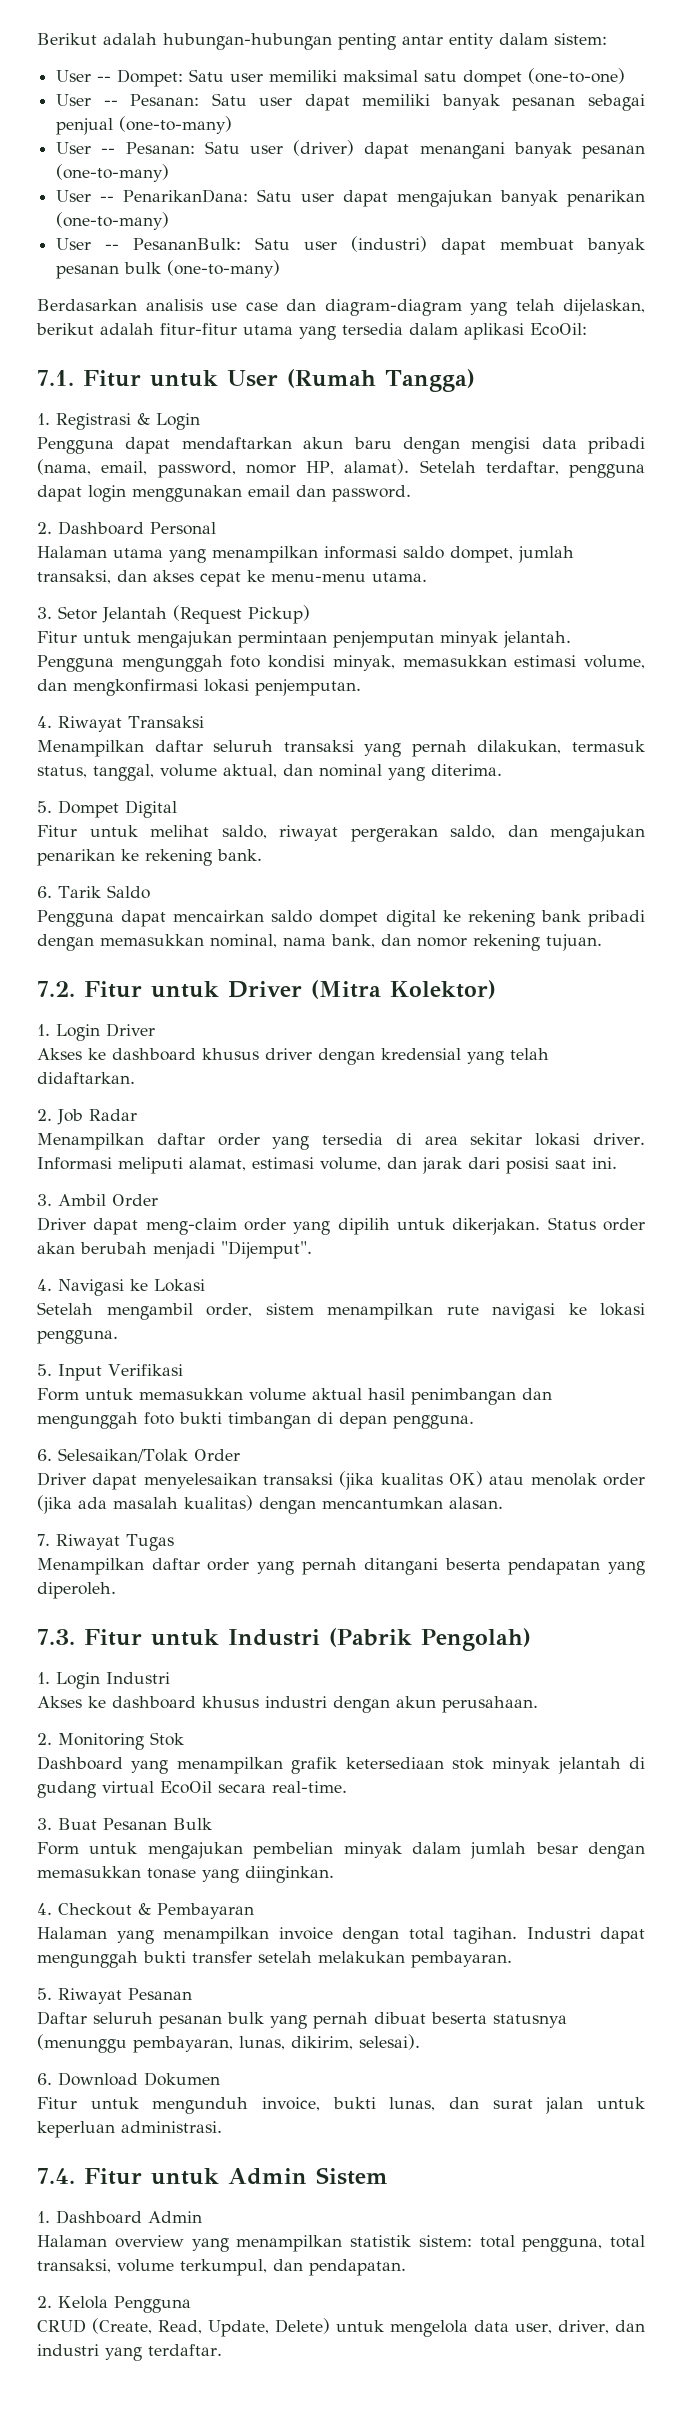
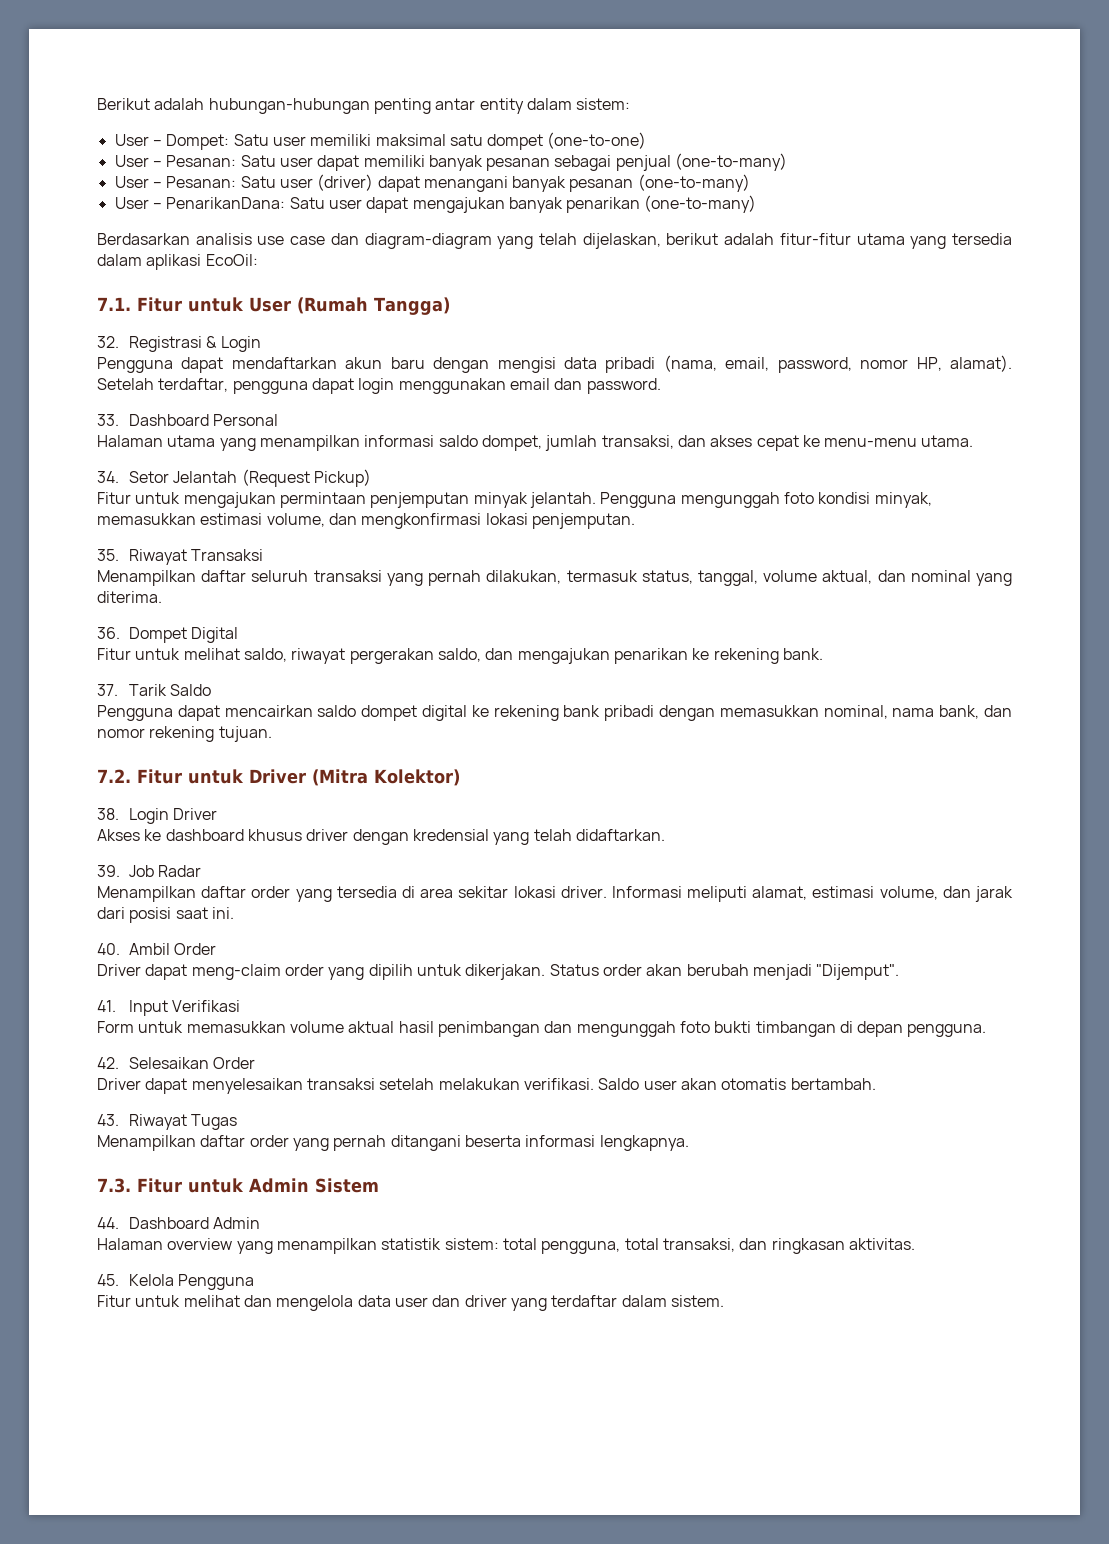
- User -- Dompet: Satu user memiliki maksimal satu dompet (one-to-one)
+ User – Dompet: Satu user memiliki maksimal satu dompet (one-to-one)
- User -- Pesanan: Satu user dapat memiliki banyak pesanan sebagai penjual (one-to-many)
+ User – Pesanan: Satu user dapat memiliki banyak pesanan sebagai penjual (one-to-many)
- User -- Pesanan: Satu user (driver) dapat menangani banyak pesanan (one-to-many)
+ User – Pesanan: Satu user (driver) dapat menangani banyak pesanan (one-to-many)
- User -- PenarikanDana: Satu user dapat mengajukan banyak penarikan (one-to-many)
+ User – PenarikanDana: Satu user dapat mengajukan banyak penarikan (one-to-many)
- User -- PesananBulk: Satu user (industri) dapat membuat banyak pesanan bulk (one-to-many)
- 1. Registrasi & Login
+ 32. Registrasi & Login
- 2. Dashboard Personal
+ 33. Dashboard Personal
- 3. Setor Jelantah (Request Pickup)
+ 34. Setor Jelantah (Request Pickup)
- 4. Riwayat Transaksi
+ 35. Riwayat Transaksi
- 5. Dompet Digital
+ 36. Dompet Digital
- 6. Tarik Saldo
+ 37. Tarik Saldo
- 1. Login Driver
+ 38. Login Driver
- 2. Job Radar
+ 39. Job Radar
- 3. Ambil Order
+ 40. Ambil Order
- 4. Navigasi ke Lokasi
- Setelah mengambil order, sistem menampilkan rute navigasi ke lokasi pengguna.
- 5. Input Verifikasi
+ 41. Input Verifikasi
- 6. Selesaikan/Tolak Order
+ 42. Selesaikan Order
- Driver dapat menyelesaikan transaksi (jika kualitas OK) atau menolak order (jika ada masalah kualitas) dengan mencantumkan alasan.
- 7. Riwayat Tugas
+ Driver dapat menyelesaikan transaksi setelah melakukan verifikasi. Saldo user akan otomatis bertambah.
+ 43. Riwayat Tugas
- Menampilkan daftar order yang pernah ditangani beserta pendapatan yang diperoleh.
+ Menampilkan daftar order yang pernah ditangani beserta informasi lengkapnya.
- 7.3. Fitur untuk Industri (Pabrik Pengolah)
- 1. Login Industri
- Akses ke dashboard khusus industri dengan akun perusahaan.
- 2. Monitoring Stok
- Dashboard yang menampilkan grafik ketersediaan stok minyak jelantah di gudang virtual EcoOil secara real-time.
- 3. Buat Pesanan Bulk
- Form untuk mengajukan pembelian minyak dalam jumlah besar dengan memasukkan tonase yang diinginkan.
- 4. Checkout & Pembayaran
- Halaman yang menampilkan invoice dengan total tagihan. Industri dapat mengunggah bukti transfer setelah melakukan pembayaran.
- 5. Riwayat Pesanan
- Daftar seluruh pesanan bulk yang pernah dibuat beserta statusnya (menunggu pembayaran, lunas, dikirim, selesai).
- 6. Download Dokumen
- Fitur untuk mengunduh invoice, bukti lunas, dan surat jalan untuk keperluan administrasi.
- 7.4. Fitur untuk Admin Sistem
+ 7.3. Fitur untuk Admin Sistem
- 1. Dashboard Admin
+ 44. Dashboard Admin
- Halaman overview yang menampilkan statistik sistem: total pengguna, total transaksi, volume terkumpul, dan pendapatan.
- 2. Kelola Pengguna
- CRUD (Create, Read, Update, Delete) untuk mengelola data user, driver, dan industri yang terdaftar.
+ Halaman overview yang menampilkan statistik sistem: total pengguna, total transaksi, dan ringkasan aktivitas.
+ 45. Kelola Pengguna
+ Fitur untuk melihat dan mengelola data user dan driver yang terdaftar dalam sistem.

